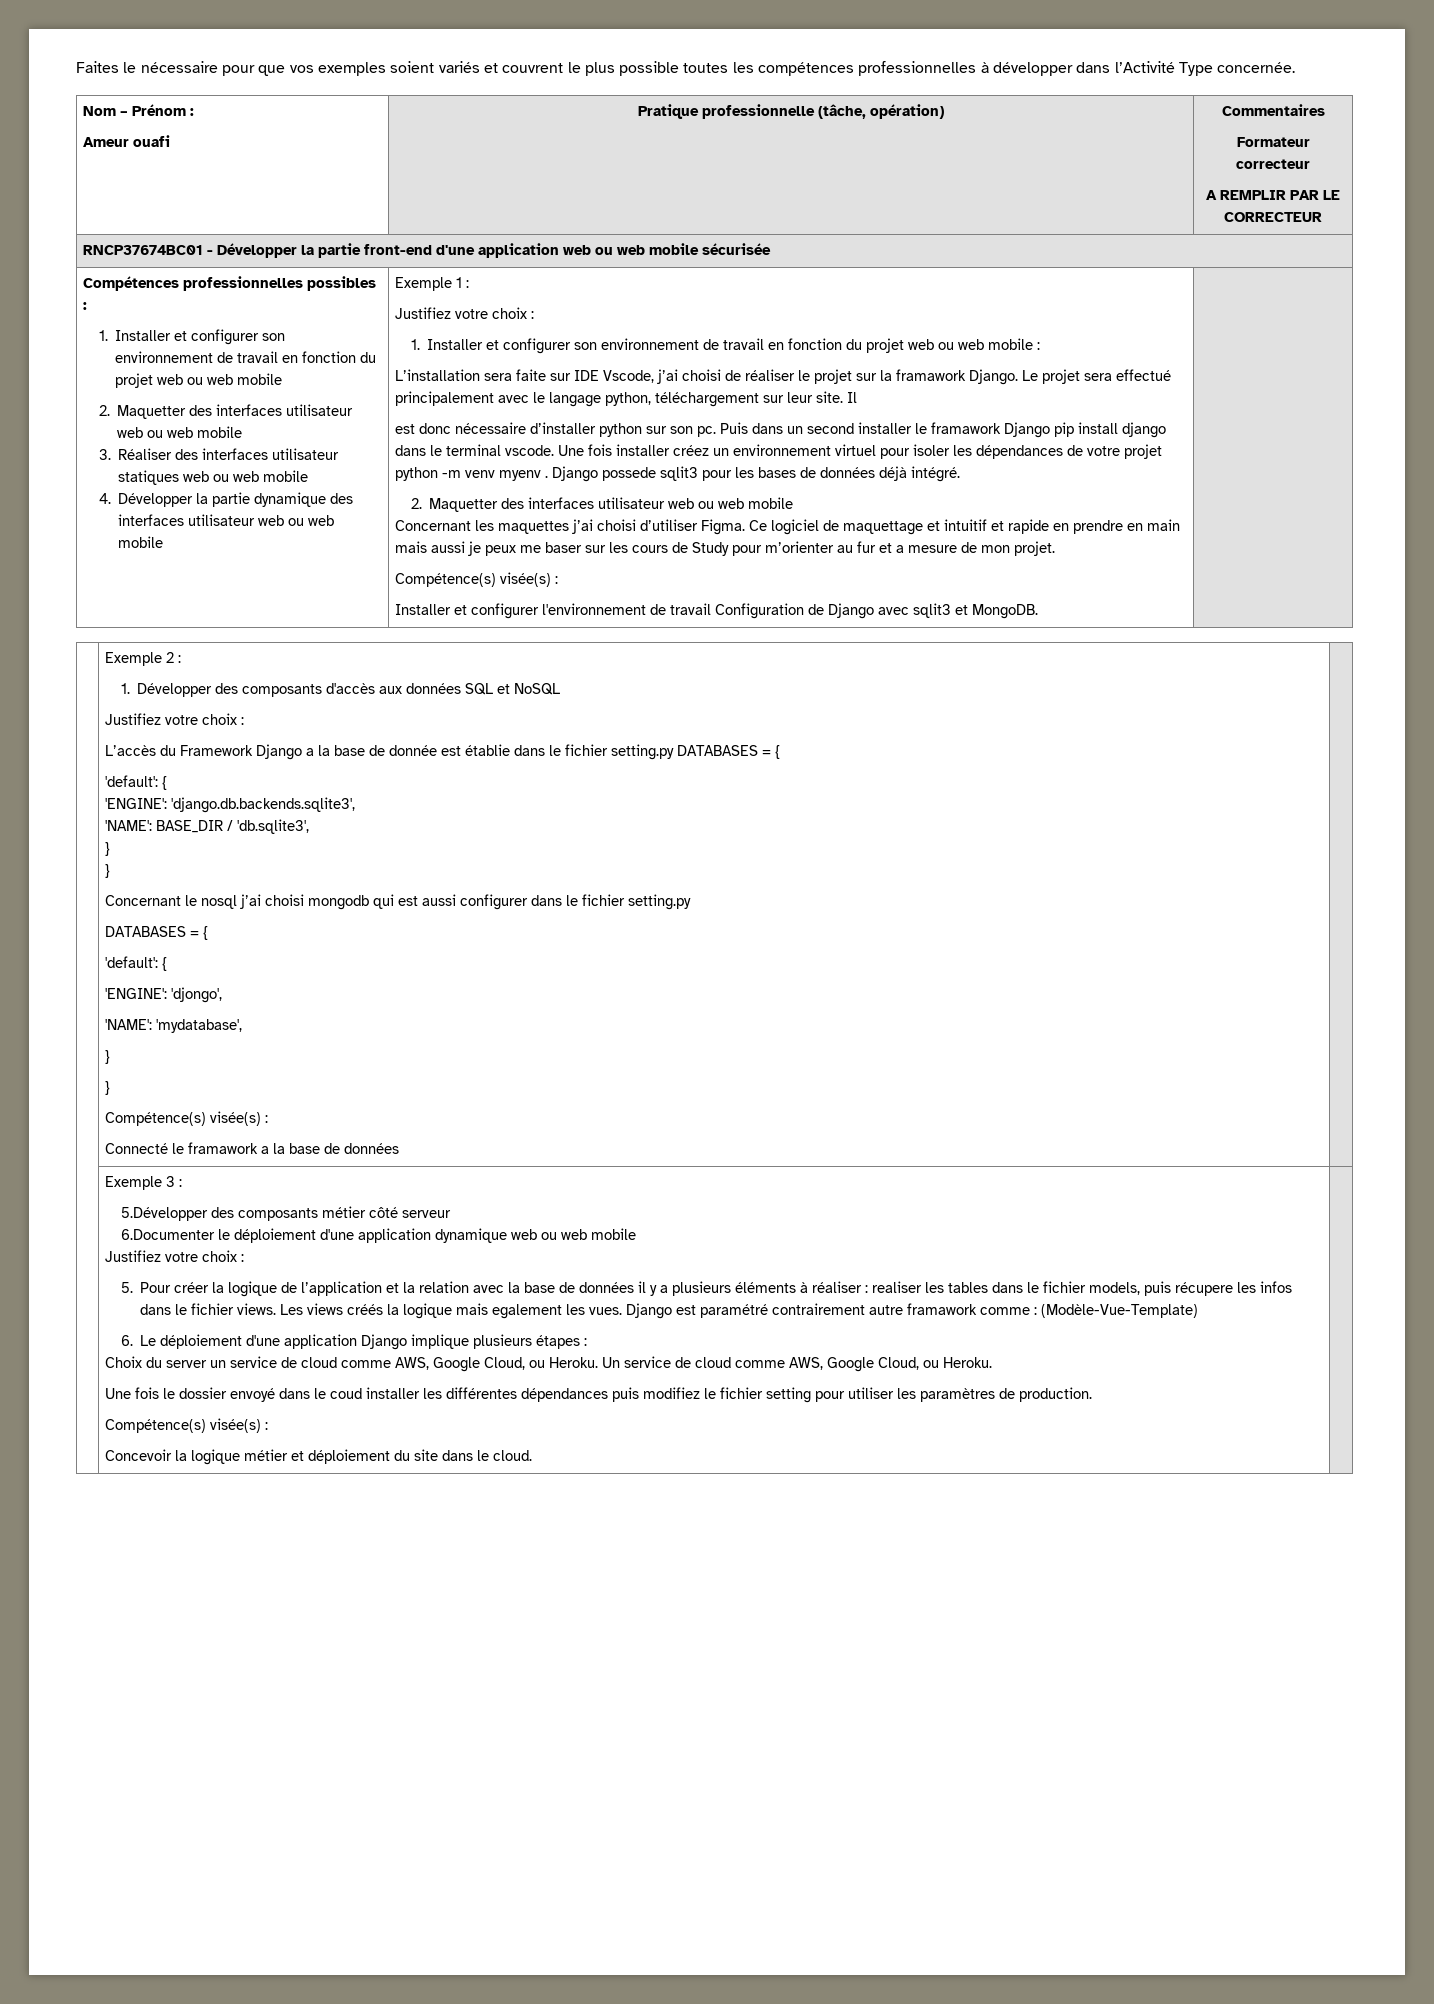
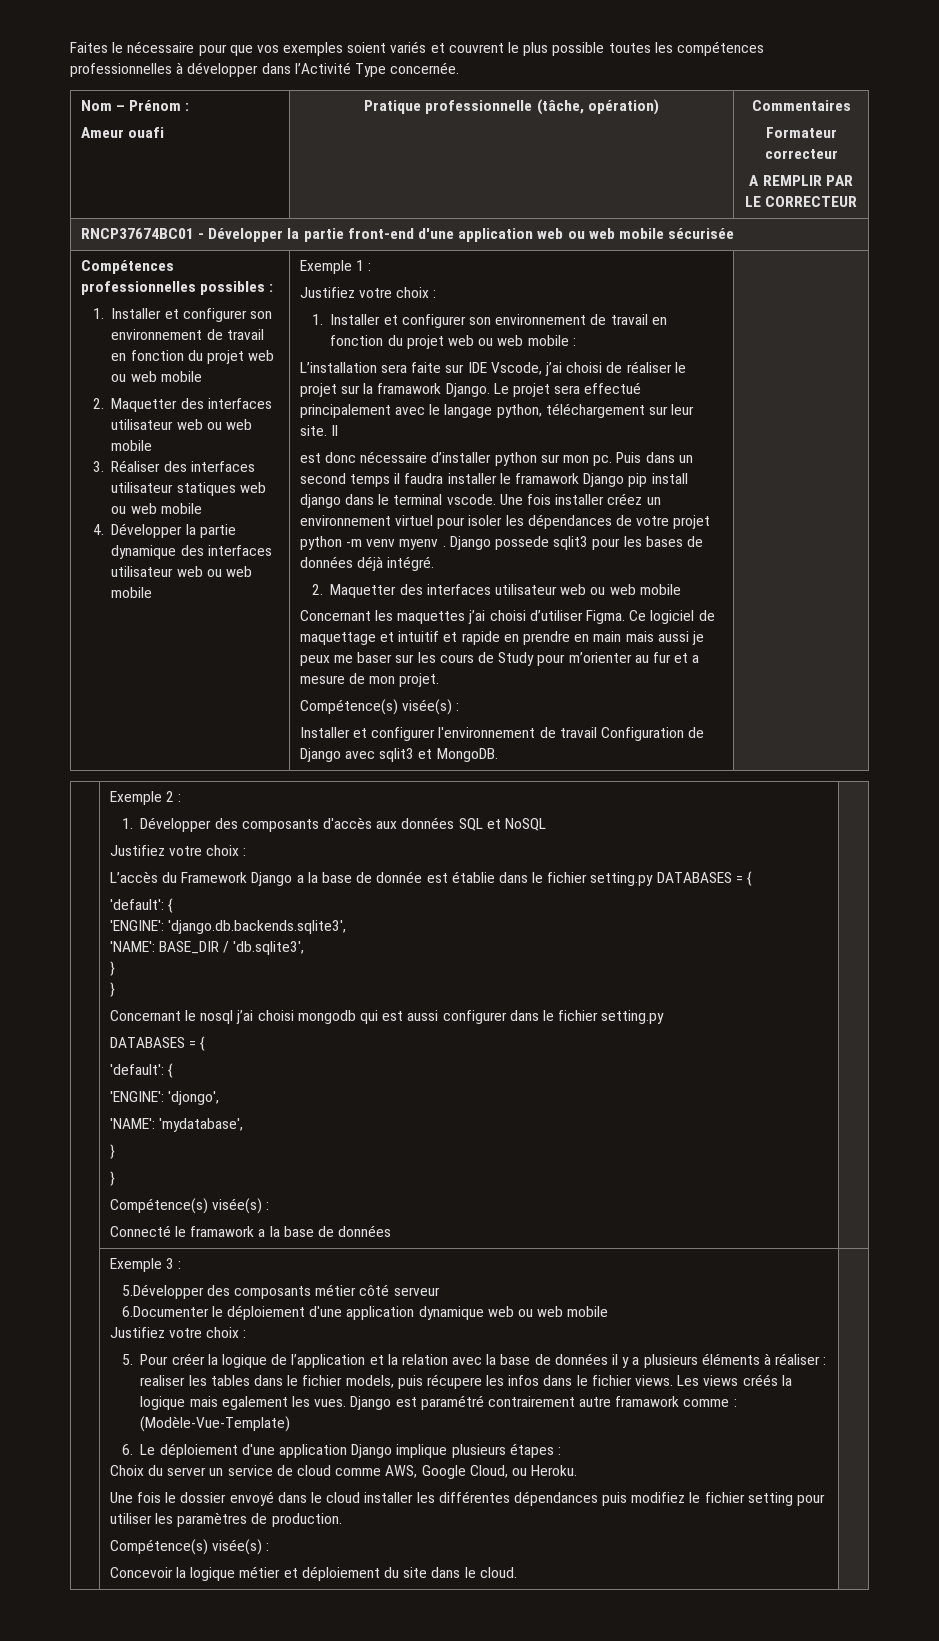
- est donc nécessaire d’installer python sur son pc.
+ est donc nécessaire d’installer python sur mon pc.
- Puis dans un second installer le framawork Django pip install django dans le terminal vscode.
+ Puis dans un second temps il faudra installer le framawork Django pip install django dans le terminal vscode.
- Un service de cloud comme AWS, Google Cloud, ou Heroku.
- Une fois le dossier envoyé dans le coud installer les différentes dépendances puis modifiez le fichier setting pour utiliser les paramètres de production.
+ Une fois le dossier envoyé dans le cloud installer les différentes dépendances puis modifiez le fichier setting pour utiliser les paramètres de production.

